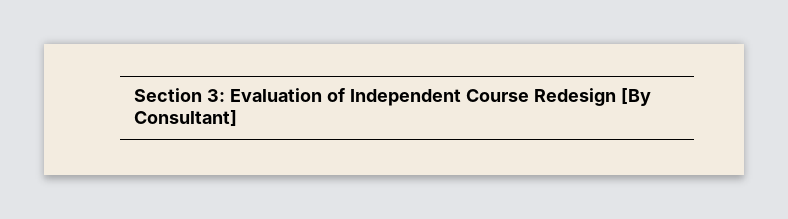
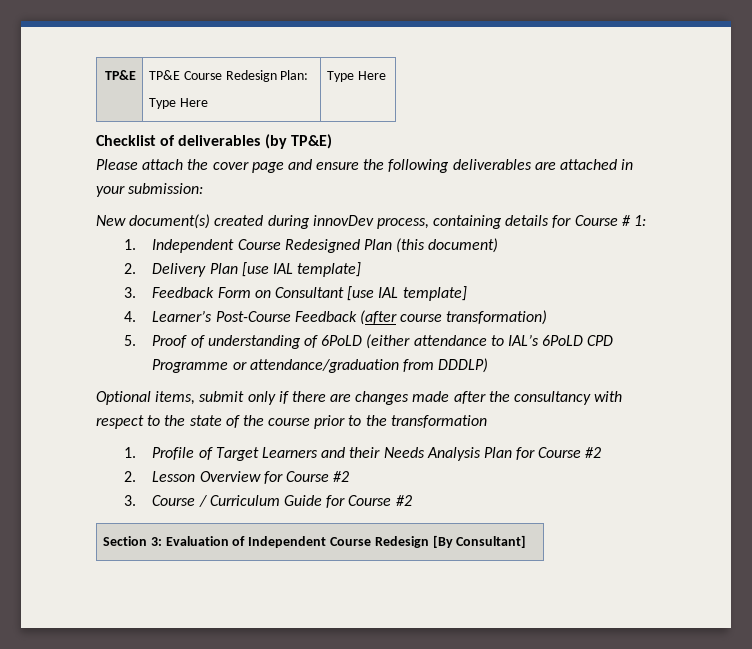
+ TP&E | TP&E Course Redesign Plan:
+ Type Here | Type Here
+ Checklist of deliverables (by TP&E)
+ Please attach the cover page and ensure the following deliverables are attached in your submission:
+ New document(s) created during innovDev process, containing details for Course # 1:
+ 1. Independent Course Redesigned Plan (this document)
+ 2. Delivery Plan [use IAL template]
+ 3. Feedback Form on Consultant [use IAL template]
+ 4. Learner’s Post-Course Feedback (after course transformation)
+ 5. Proof of understanding of 6PoLD (either attendance to IAL’s 6PoLD CPD Programme or attendance/graduation from DDDLP)
+ Optional items, submit only if there are changes made after the consultancy with respect to the state of the course prior to the transformation
+ 1. Profile of Target Learners and their Needs Analysis Plan for Course #2
+ 2. Lesson Overview for Course #2
+ 3. Course / Curriculum Guide for Course #2

